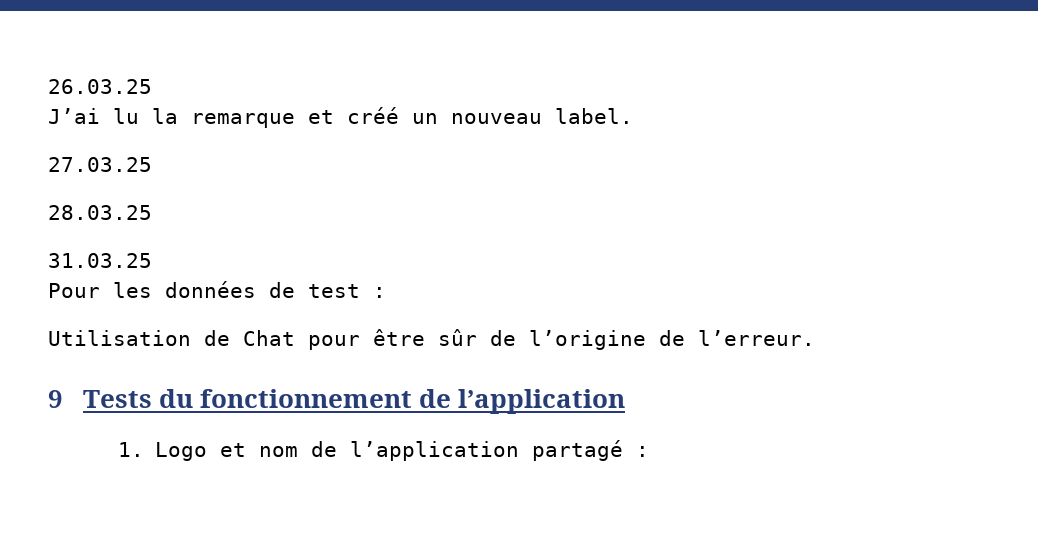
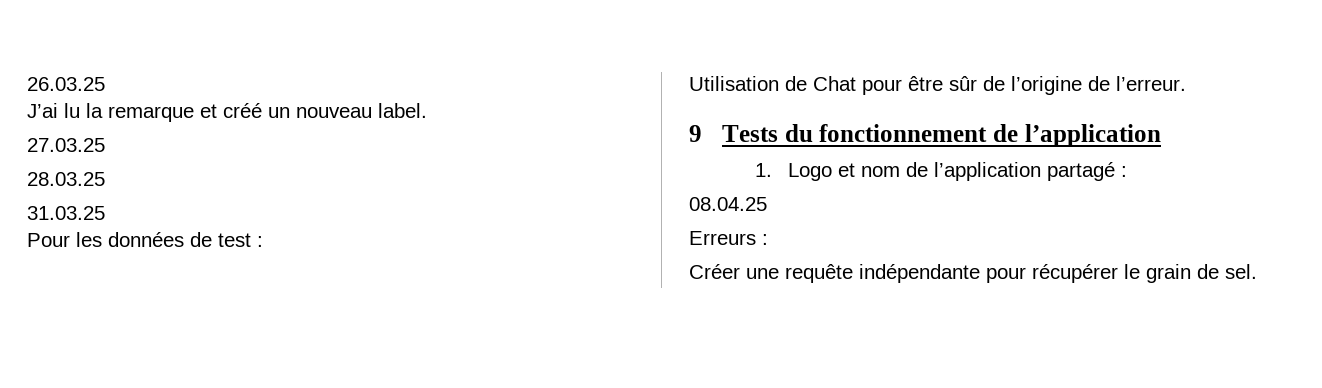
+ 08.04.25
+ Erreurs :
+ Créer une requête indépendante pour récupérer le grain de sel.

